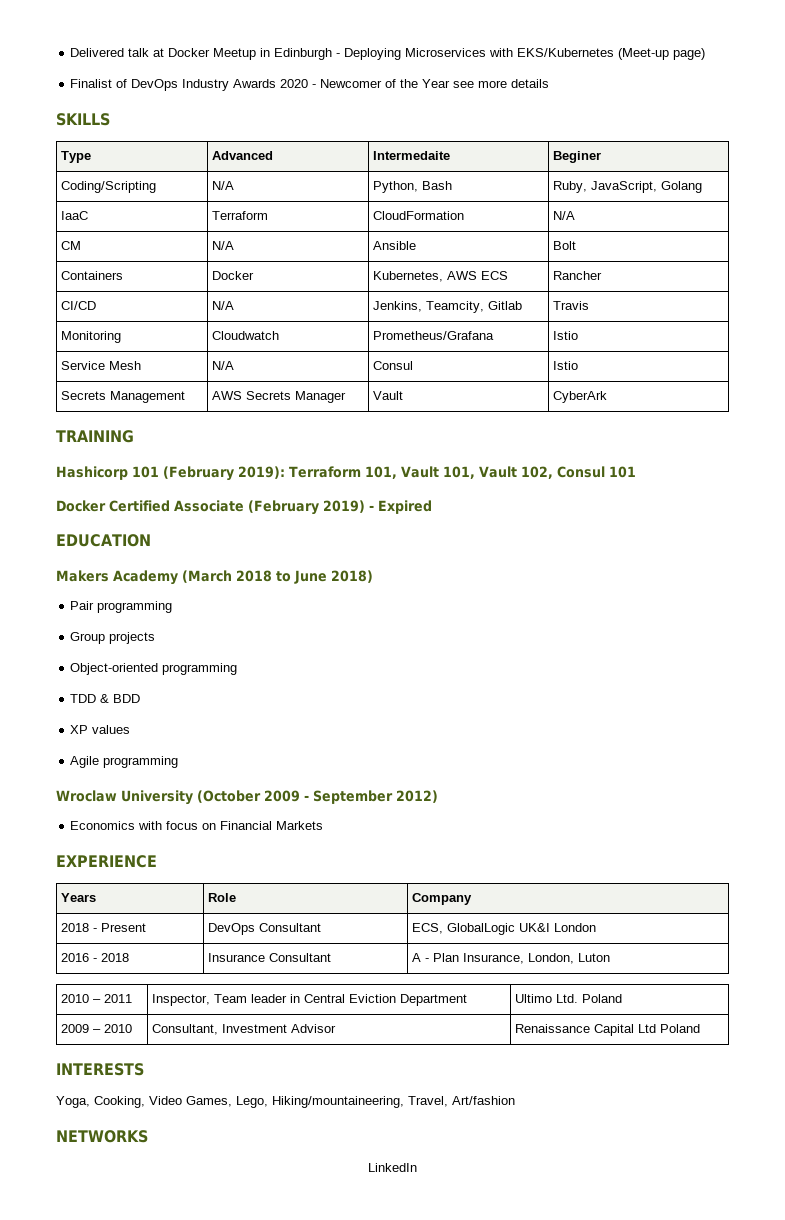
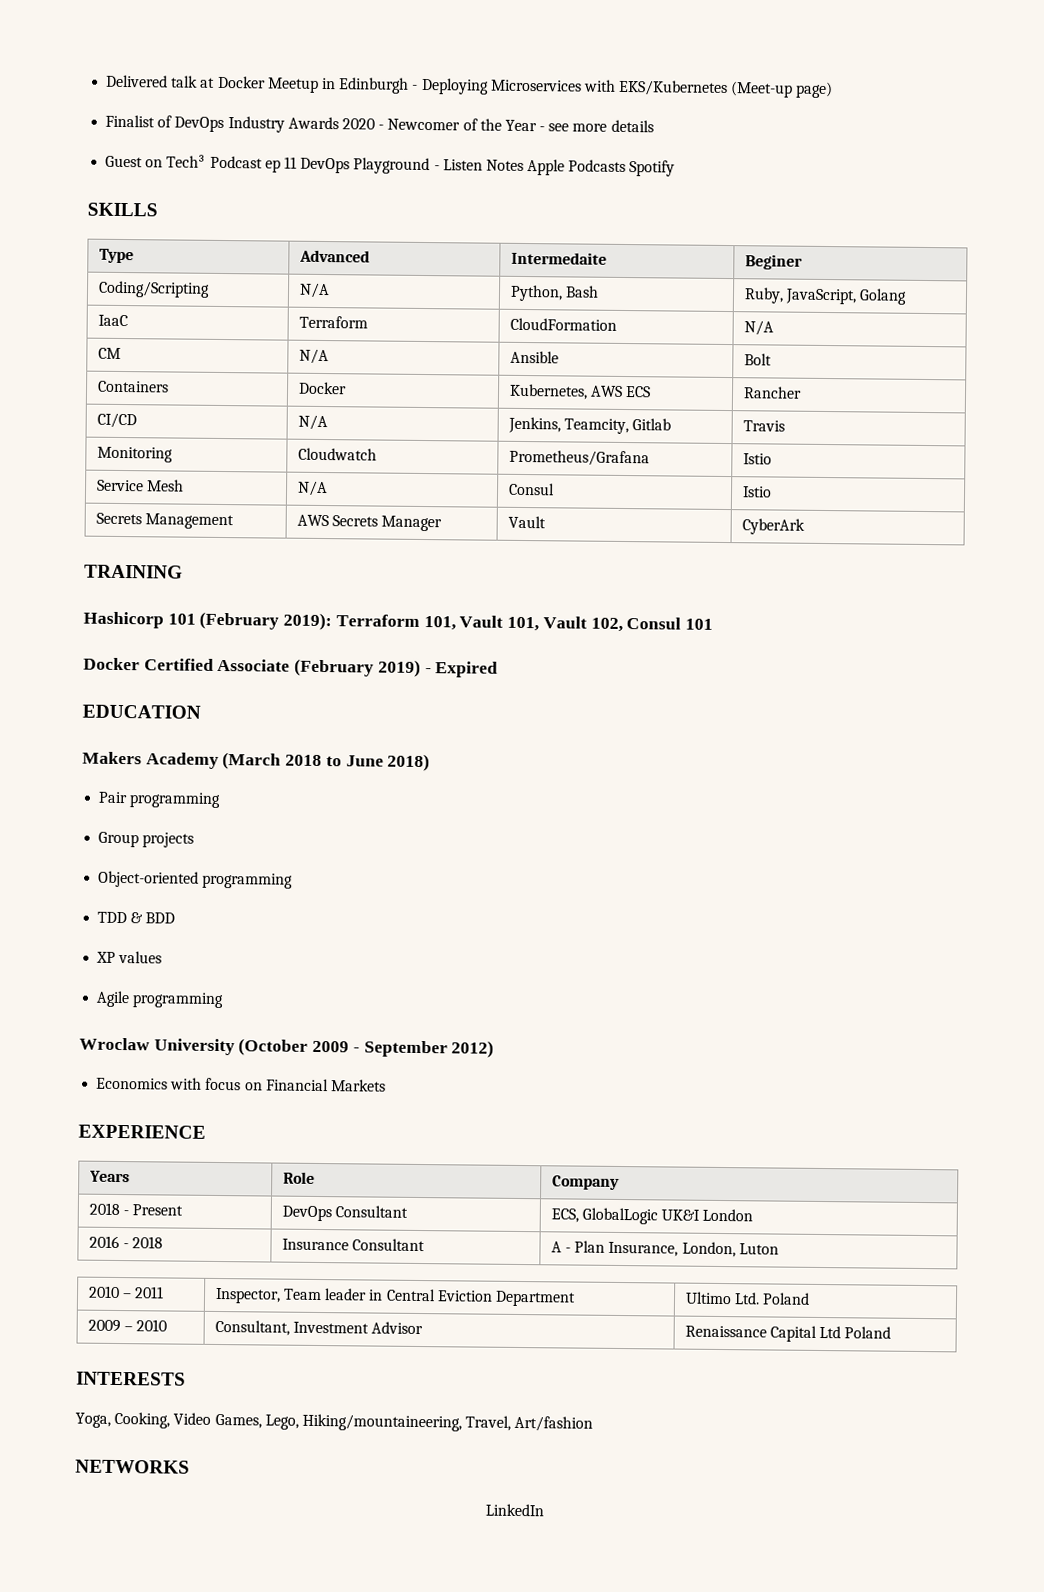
- Finalist of DevOps Industry Awards 2020 - Newcomer of the Year see more details
+ Finalist of DevOps Industry Awards 2020 - Newcomer of the Year - see more details
+ Guest on Tech³ Podcast ep 11 DevOps Playground - Listen Notes Apple Podcasts Spotify

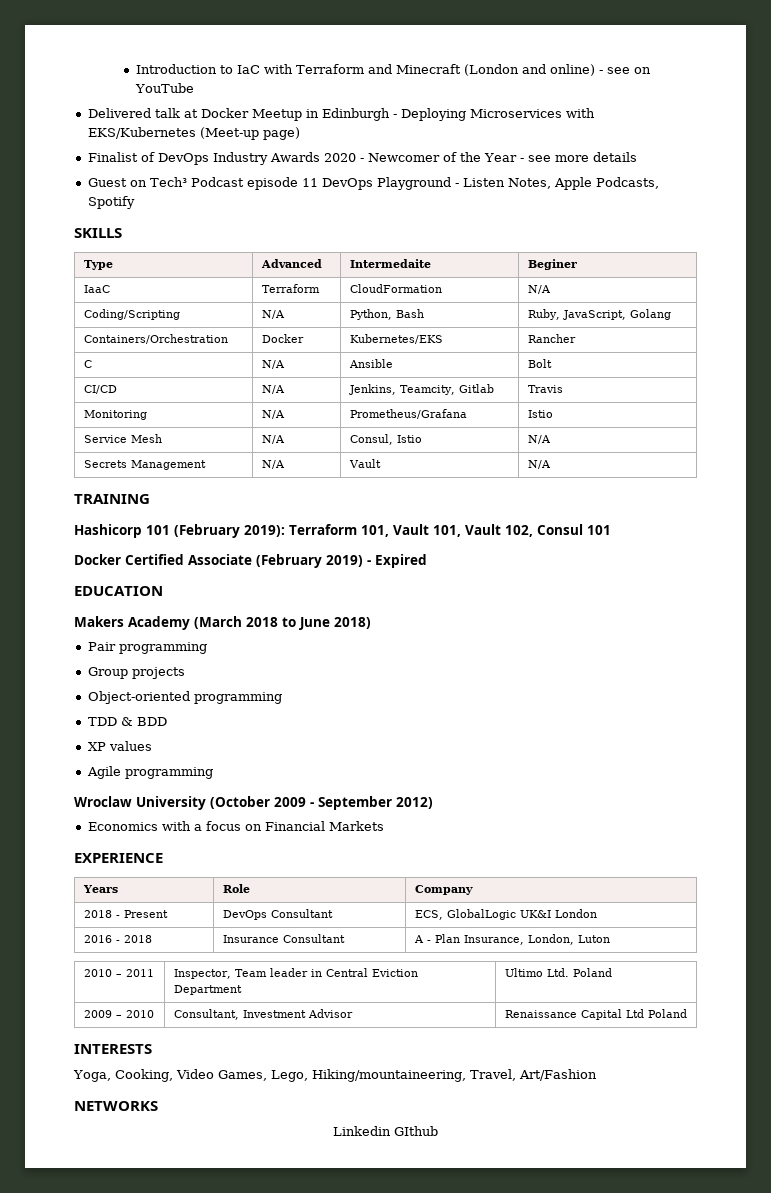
+ Introduction to IaC with Terraform and Minecraft (London and online) - see on YouTube
- Guest on Tech³ Podcast ep 11 DevOps Playground - Listen Notes Apple Podcasts Spotify
+ Guest on Tech³ Podcast episode 11 DevOps Playground - Listen Notes, Apple Podcasts, Spotify
+ IaaC | Terraform | CloudFormation | N/A
- IaaC | Terraform | CloudFormation | N/A
- CM | N/A | Ansible | Bolt
- Containers | Docker | Kubernetes, AWS ECS | Rancher
+ Containers/Orchestration | Docker | Kubernetes/EKS | Rancher
+ C | N/A | Ansible | Bolt
- Monitoring | Cloudwatch | Prometheus/Grafana | Istio
+ Monitoring | N/A | Prometheus/Grafana | Istio
- Service Mesh | N/A | Consul | Istio
+ Service Mesh | N/A | Consul, Istio | N/A
- Secrets Management | AWS Secrets Manager | Vault | CyberArk
+ Secrets Management | N/A | Vault | N/A
- Economics with focus on Financial Markets
+ Economics with a focus on Financial Markets
- Yoga, Cooking, Video Games, Lego, Hiking/mountaineering, Travel, Art/fashion
+ Yoga, Cooking, Video Games, Lego, Hiking/mountaineering, Travel, Art/Fashion
- LinkedIn
+ Linkedin GIthub

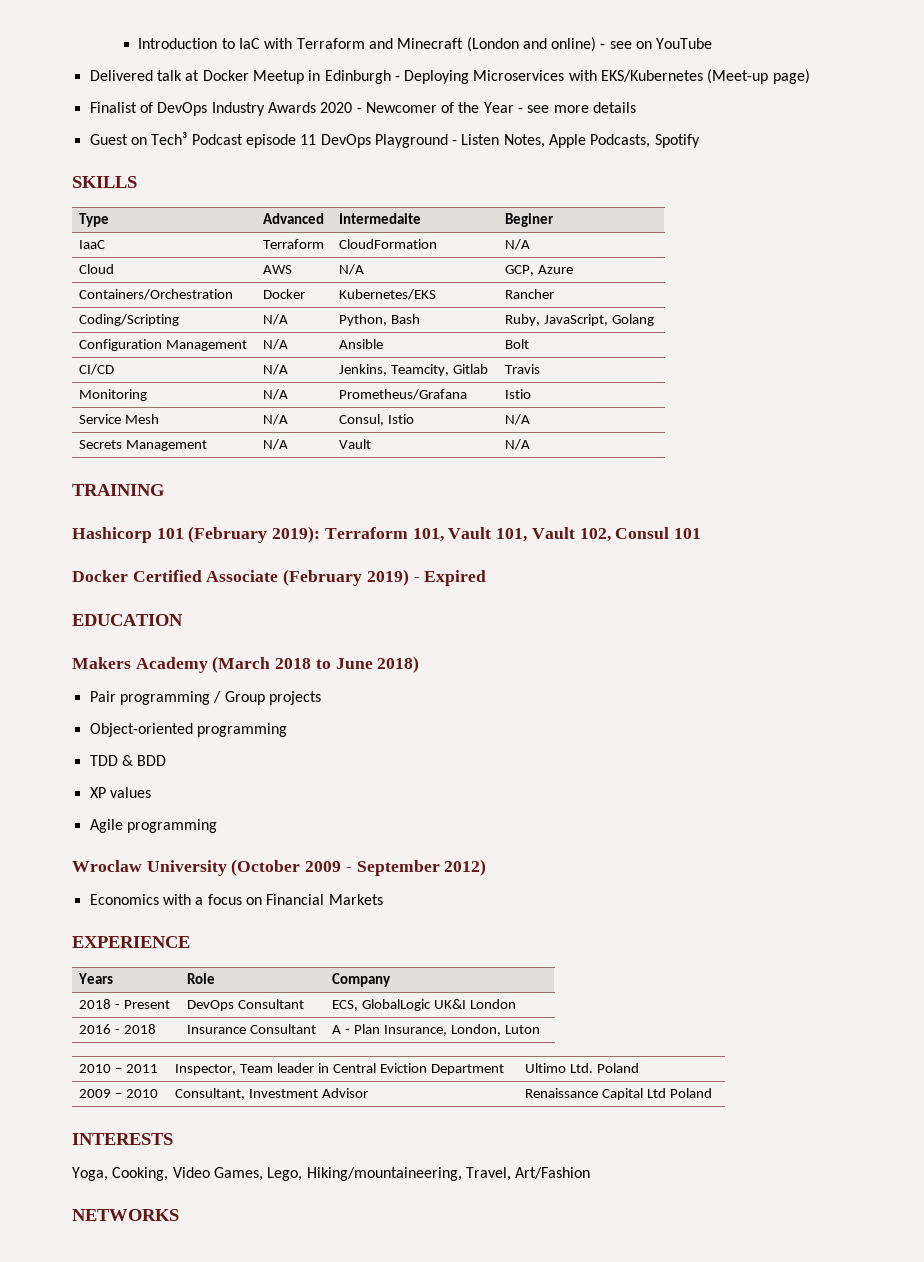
+ Cloud | AWS | N/A | GCP, Azure
+ Containers/Orchestration | Docker | Kubernetes/EKS | Rancher
- Containers/Orchestration | Docker | Kubernetes/EKS | Rancher
- C | N/A | Ansible | Bolt
+ Configuration Management | N/A | Ansible | Bolt
- Pair programming
- Group projects
+ Pair programming / Group projects
- Linkedin GIthub

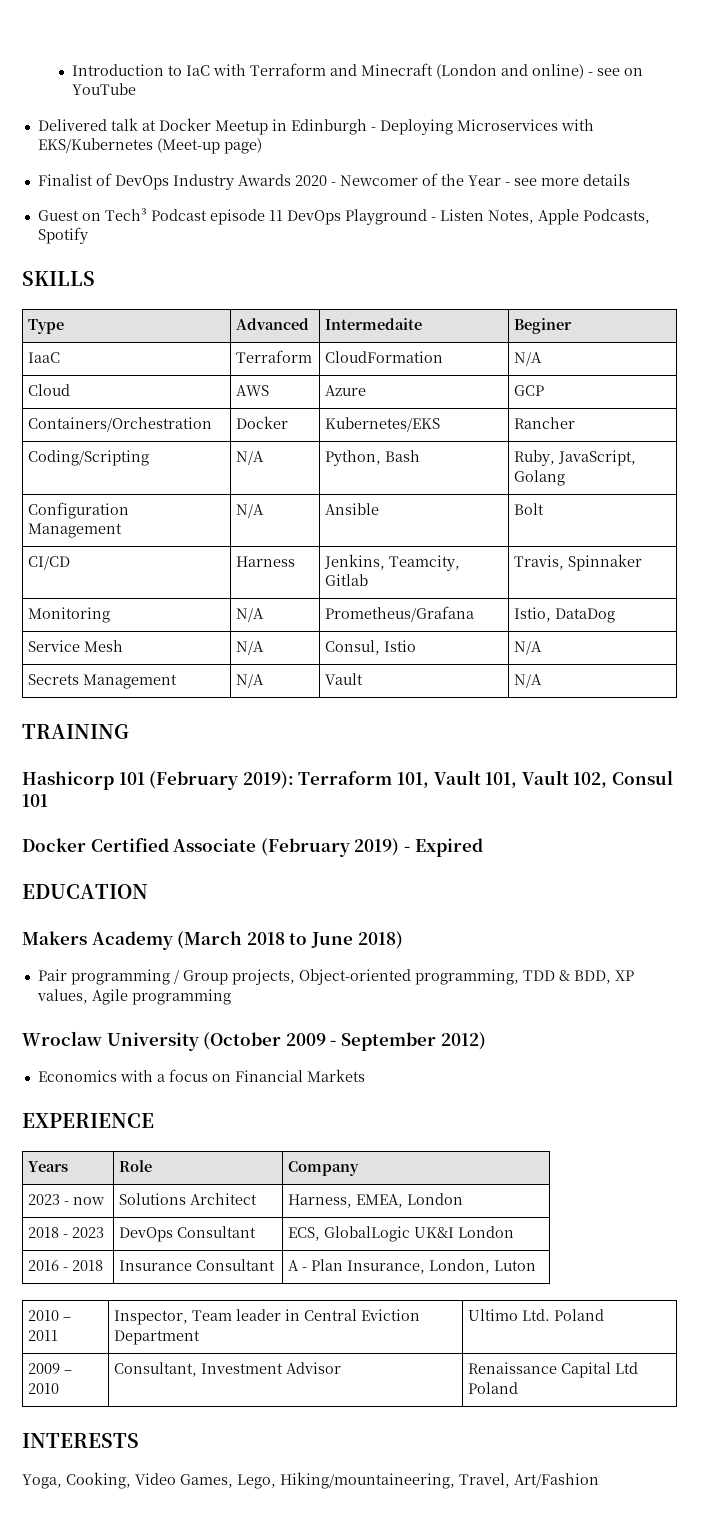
- Cloud | AWS | N/A | GCP, Azure
+ Cloud | AWS | Azure | GCP
- CI/CD | N/A | Jenkins, Teamcity, Gitlab | Travis
+ CI/CD | Harness | Jenkins, Teamcity, Gitlab | Travis, Spinnaker
- Monitoring | N/A | Prometheus/Grafana | Istio
+ Monitoring | N/A | Prometheus/Grafana | Istio, DataDog
- Pair programming / Group projects
- Object-oriented programming
- TDD & BDD
- XP values
- Agile programming
+ Pair programming / Group projects, Object-oriented programming, TDD & BDD, XP values, Agile programming
+ 2023 - now | Solutions Architect | Harness, EMEA, London
- 2018 - Present | DevOps Consultant | ECS, GlobalLogic UK&I London
+ 2018 - 2023 | DevOps Consultant | ECS, GlobalLogic UK&I London
- NETWORKS

